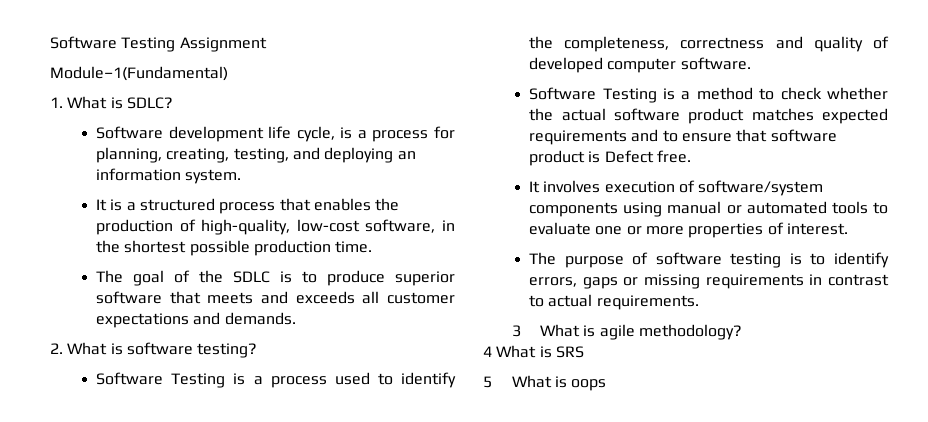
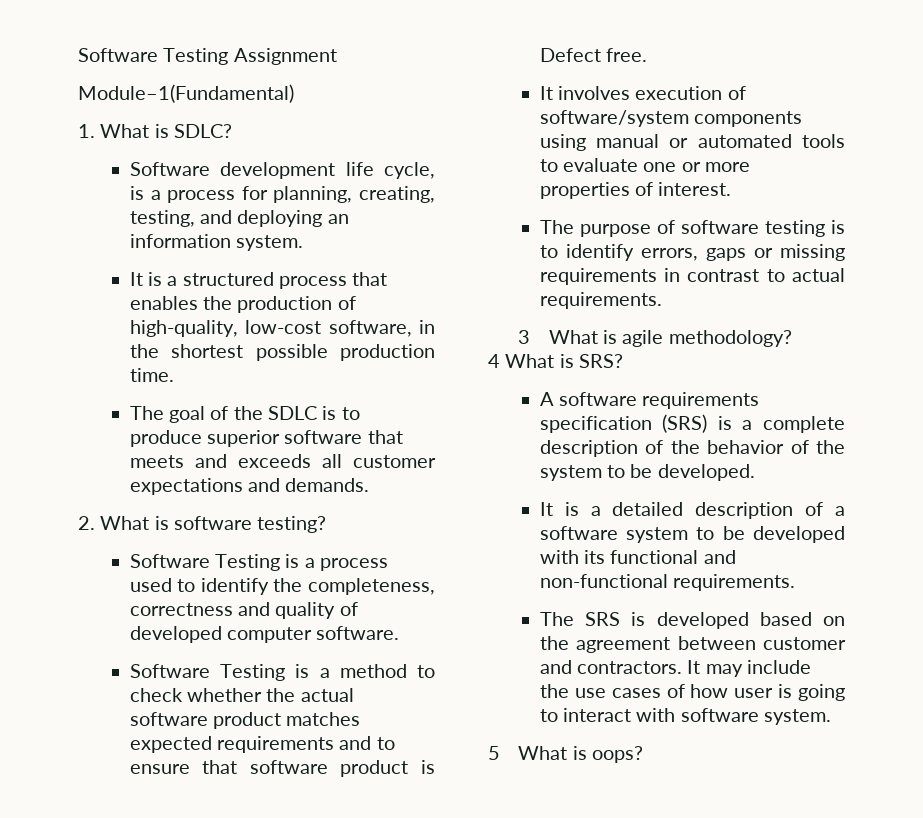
- 4 What is SRS
+ 4 What is SRS?
+ A software requirements specification (SRS) is a complete description of the behavior of the system to be developed.
+ It is a detailed description of a software system to be developed with its functional and non-functional requirements.
+ The SRS is developed based on the agreement between customer and contractors. It may include the use cases of how user is going to interact with software system.
- 5 What is oops
+ 5 What is oops?

